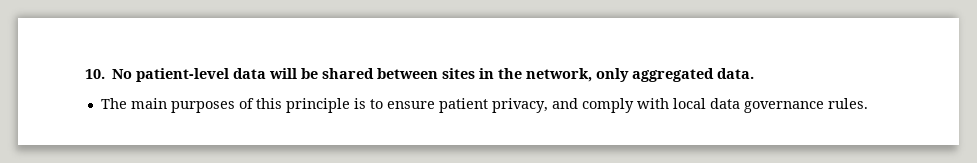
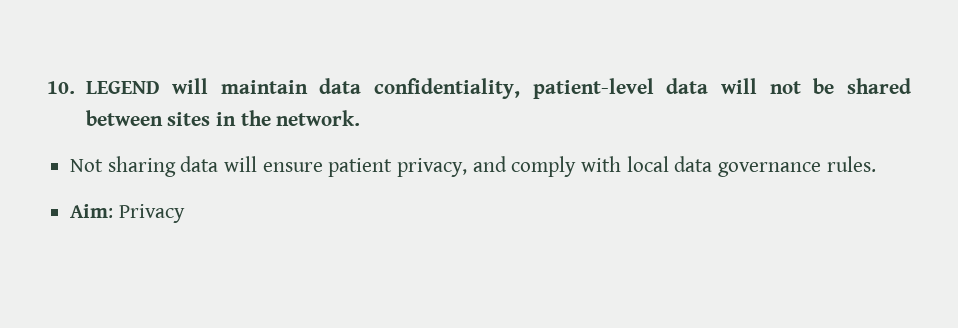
- 10. No patient-level data will be shared between sites in the network, only aggregated data.
- The main purposes of this principle is to ensure patient privacy, and comply with local data governance rules.
+ 10. LEGEND will maintain data confidentiality, patient-level data will not be shared between sites in the network.
+ Not sharing data will ensure patient privacy, and comply with local data governance rules.
+ Aim: Privacy

